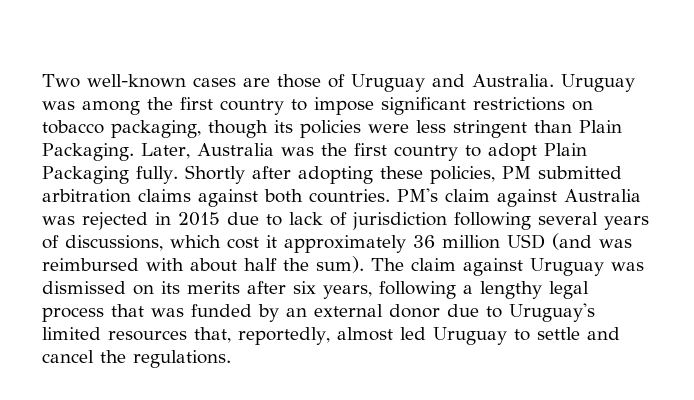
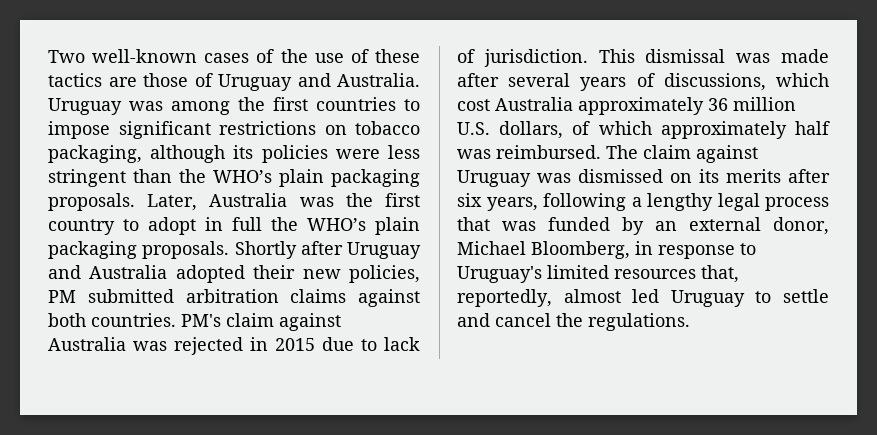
- Two well-known cases are those of Uruguay and Australia.
+ Two well-known cases of the use of these tactics are those of Uruguay and Australia.
- Uruguay was among the first country to impose significant restrictions on tobacco packaging, though its policies were less stringent than Plain Packaging.
+ Uruguay was among the first countries to impose significant restrictions on tobacco packaging, although its policies were less stringent than the WHO’s plain packaging proposals.
- Later, Australia was the first country to adopt Plain Packaging fully. Shortly after adopting these policies, PM submitted arbitration claims against both countries.
+ Later, Australia was the first country to adopt in full the WHO’s plain packaging proposals. Shortly after Uruguay and Australia adopted their new policies, PM submitted arbitration claims against both countries.
- PM's claim against Australia was rejected in 2015 due to lack of jurisdiction following several years of discussions, which cost it approximately 36 million USD (and was reimbursed with about half the sum).
+ PM's claim against Australia was rejected in 2015 due to lack of jurisdiction. This dismissal was made after several years of discussions, which cost Australia approximately 36 million U.S. dollars, of which approximately half was reimbursed.
- The claim against Uruguay was dismissed on its merits after six years, following a lengthy legal process that was funded by an external donor due to Uruguay's limited resources that, reportedly, almost led Uruguay to settle and cancel the regulations.
+ The claim against Uruguay was dismissed on its merits after six years, following a lengthy legal process that was funded by an external donor, Michael Bloomberg, in response to Uruguay's limited resources that, reportedly, almost led Uruguay to settle and cancel the regulations.

